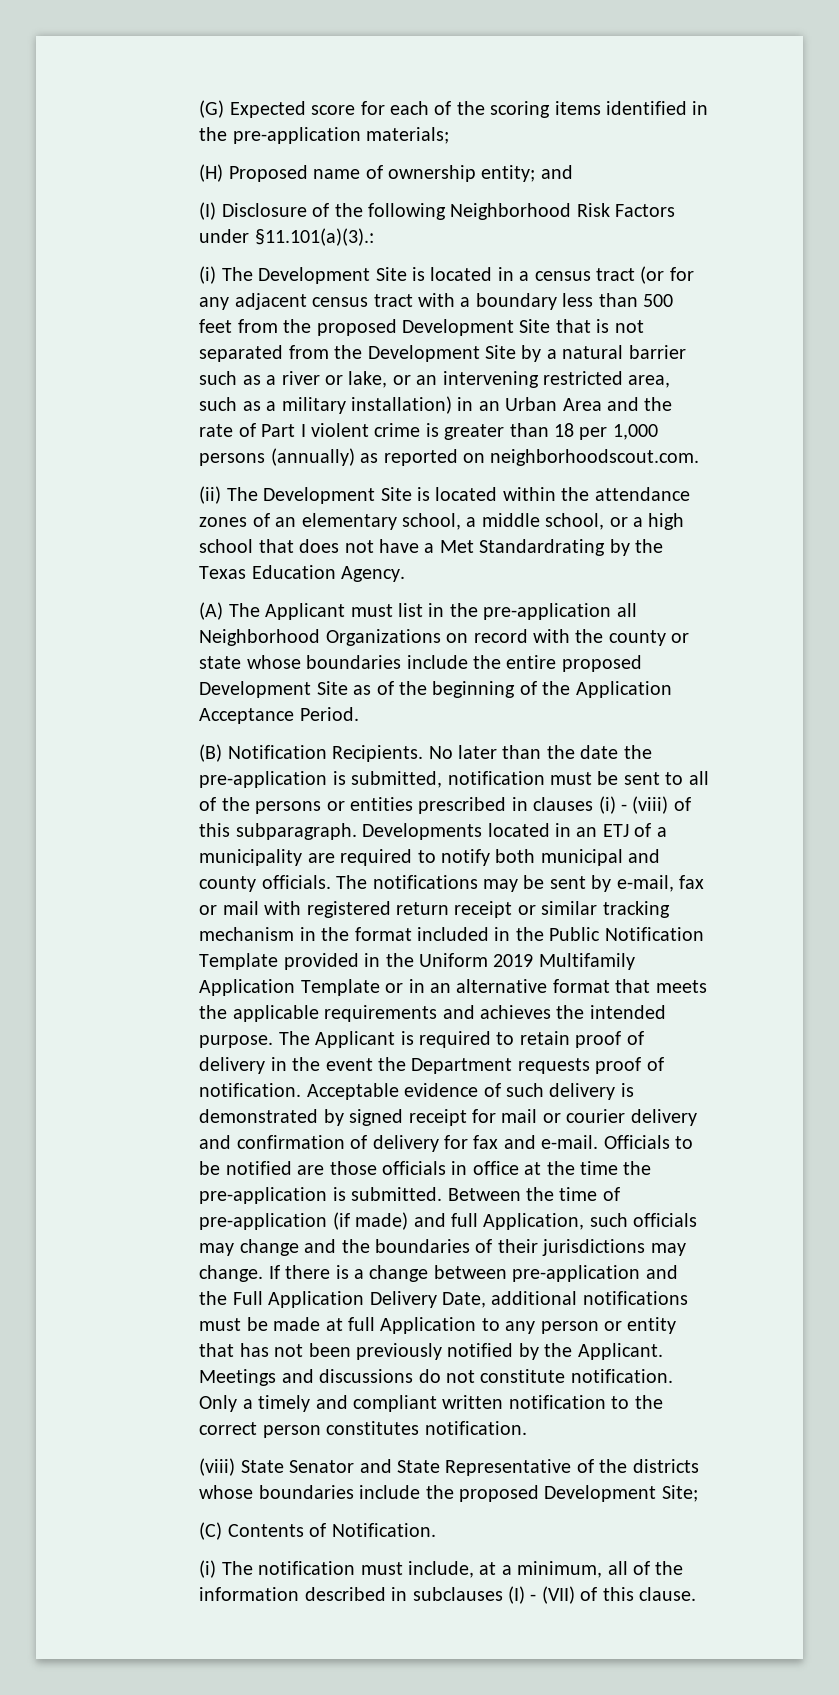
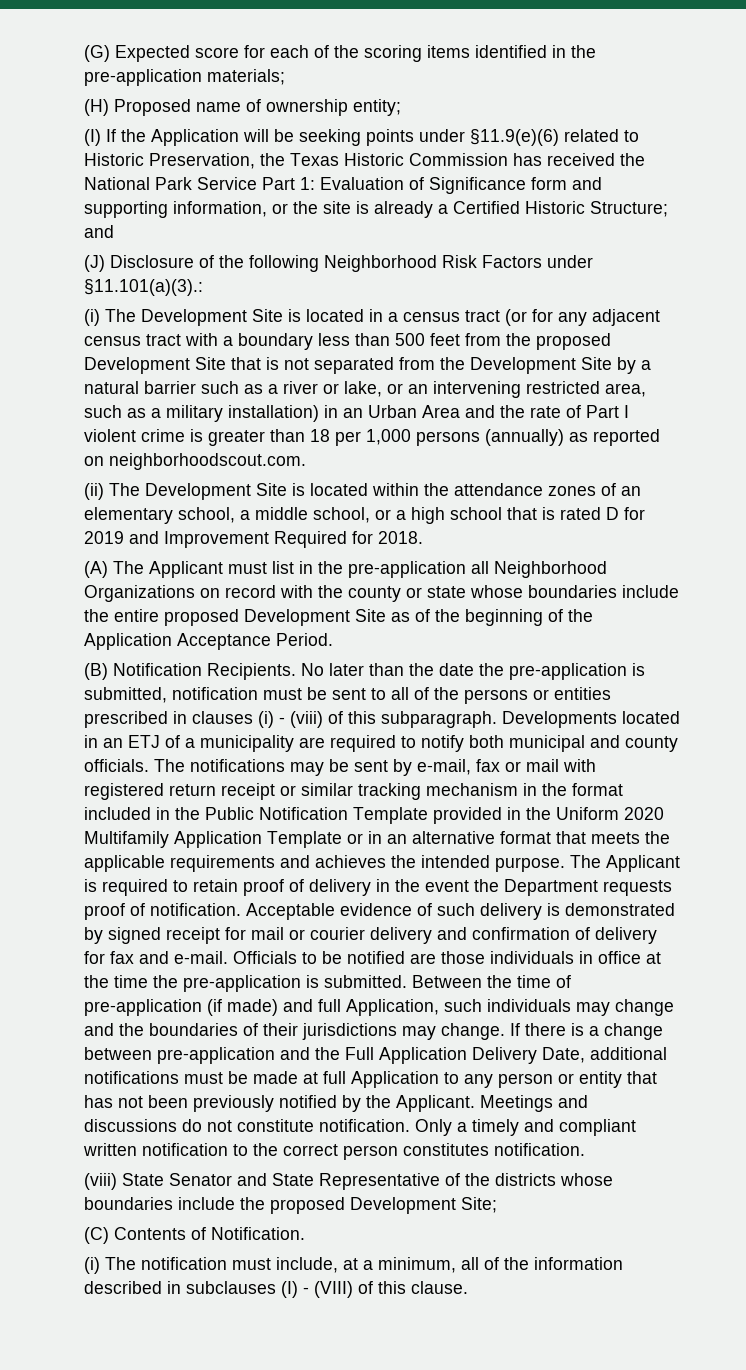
- (H) Proposed name of ownership entity; and
+ (H) Proposed name of ownership entity;
+ (I) If the Application will be seeking points under §11.9(e)(6) related to Historic Preservation, the Texas Historic Commission has received the National Park Service Part 1: Evaluation of Significance form and supporting information, or the site is already a Certified Historic Structure; and
- (I) Disclosure of the following Neighborhood Risk Factors under §11.101(a)(3).:
+ (J) Disclosure of the following Neighborhood Risk Factors under §11.101(a)(3).:
- (ii) The Development Site is located within the attendance zones of an elementary school, a middle school, or a high school that does not have a Met Standardrating by the Texas Education Agency.
+ (ii) The Development Site is located within the attendance zones of an elementary school, a middle school, or a high school that is rated D for 2019 and Improvement Required for 2018.
- The notifications may be sent by e-mail, fax or mail with registered return receipt or similar tracking mechanism in the format included in the Public Notification Template provided in the Uniform 2019 Multifamily Application Template or in an alternative format that meets the applicable requirements and achieves the intended purpose.
+ The notifications may be sent by e-mail, fax or mail with registered return receipt or similar tracking mechanism in the format included in the Public Notification Template provided in the Uniform 2020 Multifamily Application Template or in an alternative format that meets the applicable requirements and achieves the intended purpose.
- Officials to be notified are those officials in office at the time the pre-application is submitted.
+ Officials to be notified are those individuals in office at the time the pre-application is submitted.
- Between the time of pre-application (if made) and full Application, such officials may change and the boundaries of their jurisdictions may change.
+ Between the time of pre-application (if made) and full Application, such individuals may change and the boundaries of their jurisdictions may change.
- (i) The notification must include, at a minimum, all of the information described in subclauses (I) - (VII) of this clause.
+ (i) The notification must include, at a minimum, all of the information described in subclauses (I) - (VIII) of this clause.

